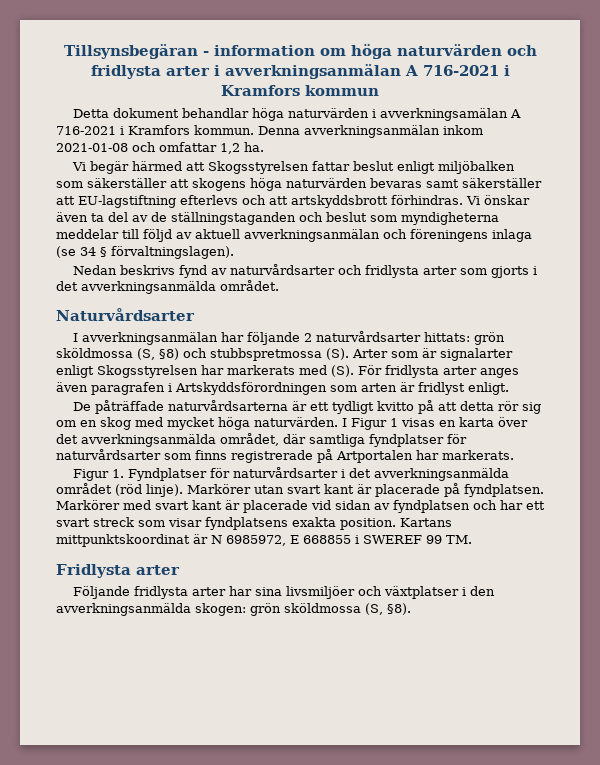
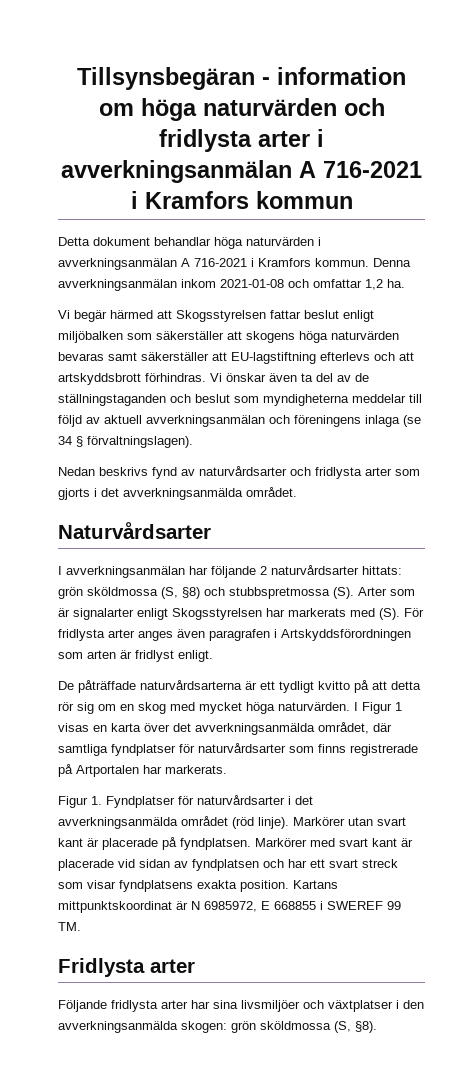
- Detta dokument behandlar höga naturvärden i avverkningsamälan A 716-2021 i Kramfors kommun.
+ Detta dokument behandlar höga naturvärden i avverkningsanmälan A 716-2021 i Kramfors kommun.

